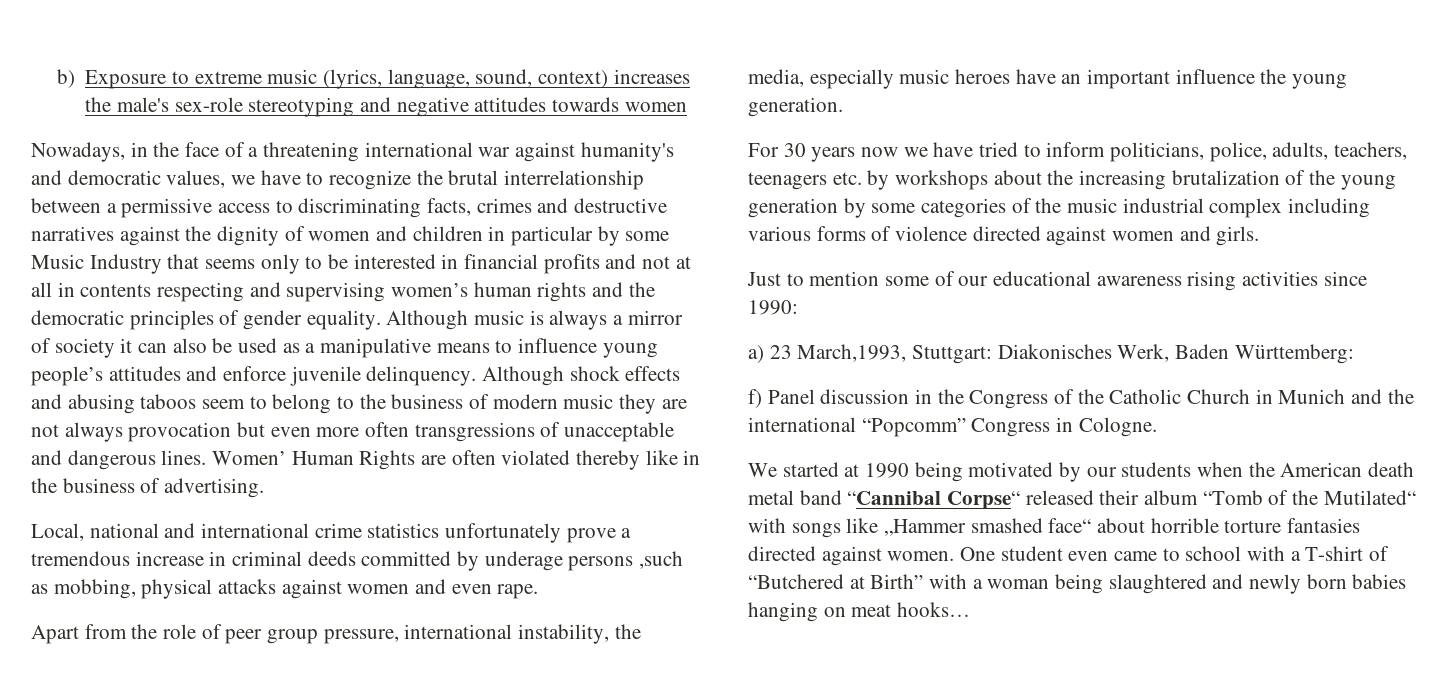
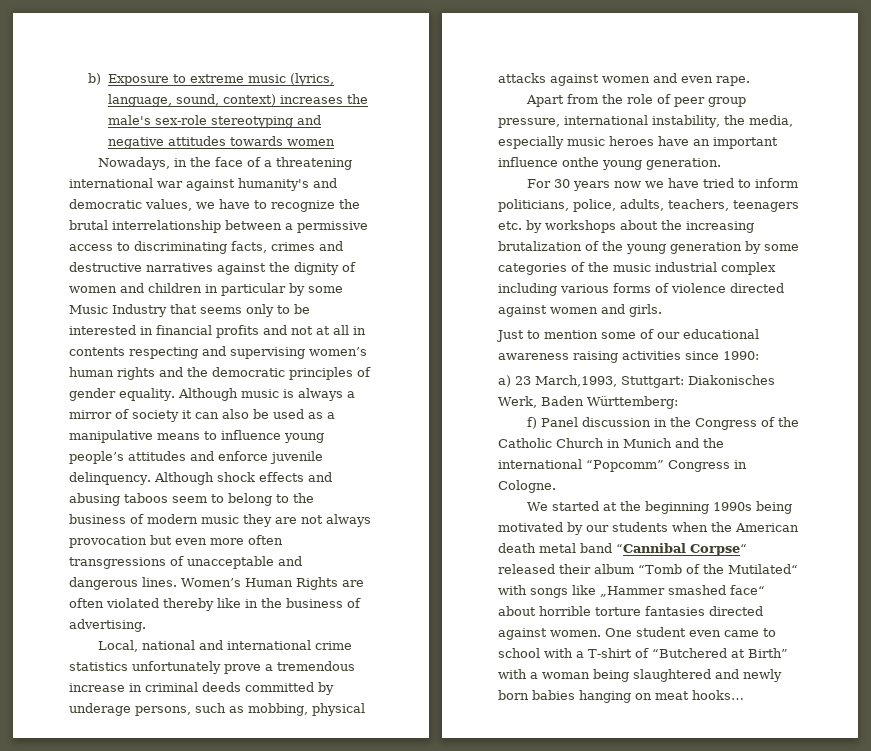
- Women’ Human Rights are often violated thereby like in the business of advertising.
+ Women’s Human Rights are often violated thereby like in the business of advertising.
- Local, national and international crime statistics unfortunately prove a tremendous increase in criminal deeds committed by underage persons ,such as mobbing, physical attacks against women and even rape.
+ Local, national and international crime statistics unfortunately prove a tremendous increase in criminal deeds committed by underage persons, such as mobbing, physical attacks against women and even rape.
- Apart from the role of peer group pressure, international instability, the media, especially music heroes have an important influence the young generation.
+ Apart from the role of peer group pressure, international instability, the media, especially music heroes have an important influence onthe young generation.
- Just to mention some of our educational awareness rising activities since 1990:
+ Just to mention some of our educational awareness raising activities since 1990:
- We started at 1990 being motivated by our students when the American death metal band “Cannibal Corpse“ released their album “Tomb of the Mutilated“ with songs like „Hammer smashed face“ about horrible torture fantasies directed against women.
+ We started at the beginning 1990s being motivated by our students when the American death metal band “Cannibal Corpse“ released their album “Tomb of the Mutilated“ with songs like „Hammer smashed face“ about horrible torture fantasies directed against women.

